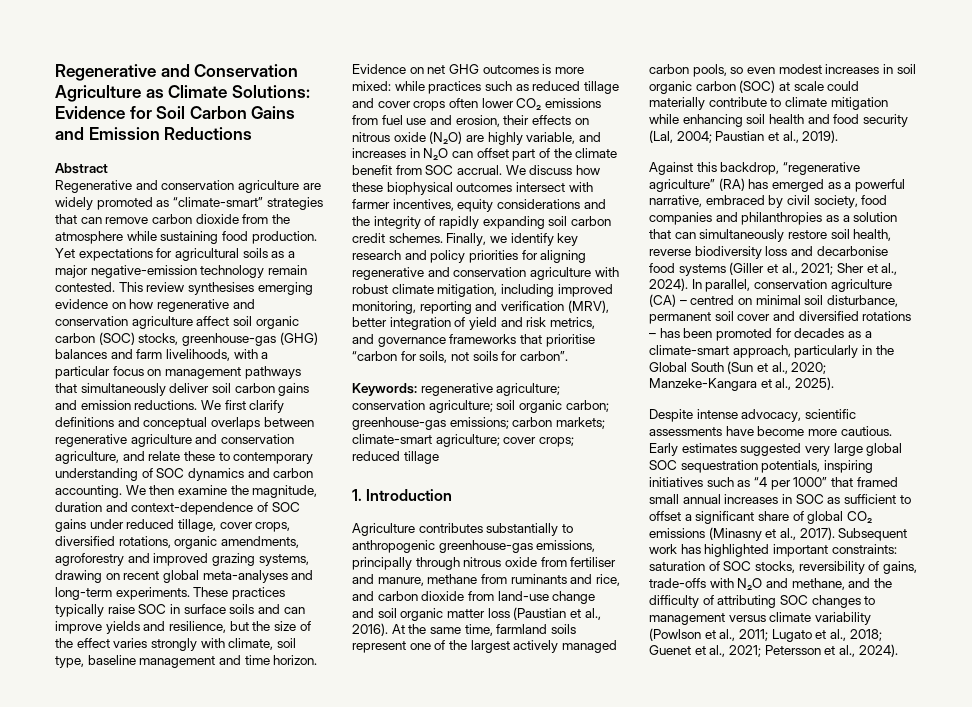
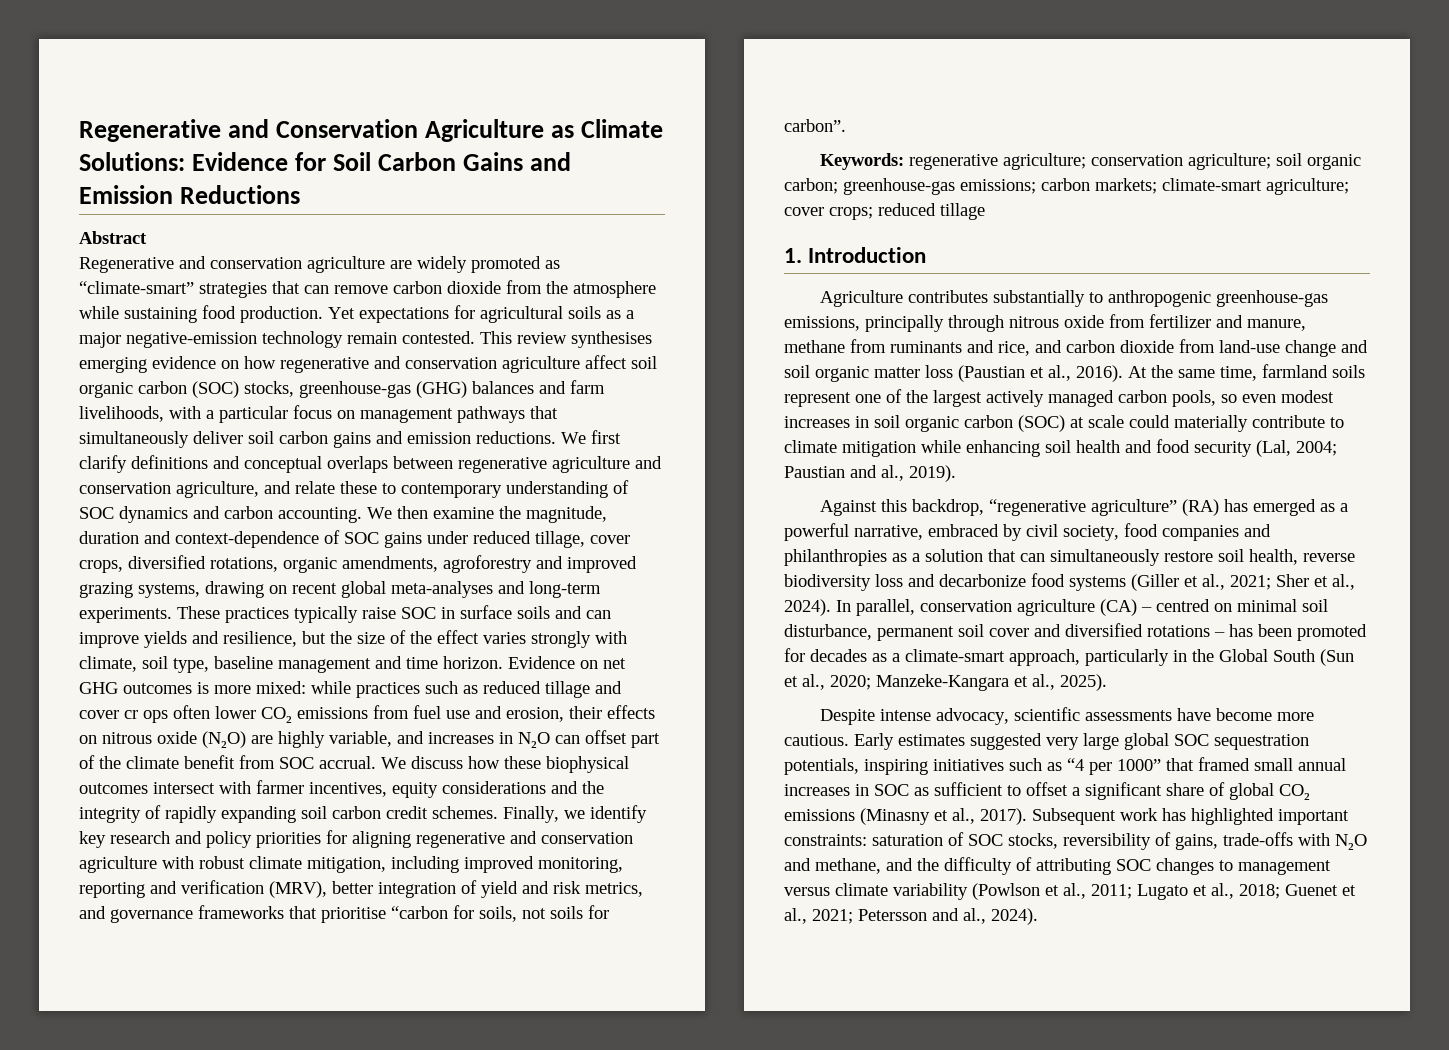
- Evidence on net GHG outcomes is more mixed: while practices such as reduced tillage and cover crops often lower CO₂ emissions from fuel use and erosion, their effects on nitrous oxide (N₂O) are highly variable, and increases in N₂O can offset part of the climate benefit from SOC accrual.
+ Evidence on net GHG outcomes is more mixed: while practices such as reduced tillage and cover cr ops often lower CO₂ emissions from fuel use and erosion, their effects on nitrous oxide (N₂O) are highly variable, and increases in N₂O can offset part of the climate benefit from SOC accrual.
- Agriculture contributes substantially to anthropogenic greenhouse-gas emissions, principally through nitrous oxide from fertiliser and manure, methane from ruminants and rice, and carbon dioxide from land-use change and soil organic matter loss (Paustian et al., 2016).
+ Agriculture contributes substantially to anthropogenic greenhouse-gas emissions, principally through nitrous oxide from fertilizer and manure, methane from ruminants and rice, and carbon dioxide from land-use change and soil organic matter loss (Paustian et al., 2016).
- At the same time, farmland soils represent one of the largest actively managed carbon pools, so even modest increases in soil organic carbon (SOC) at scale could materially contribute to climate mitigation while enhancing soil health and food security (Lal, 2004; Paustian et al., 2019).
+ At the same time, farmland soils represent one of the largest actively managed carbon pools, so even modest increases in soil organic carbon (SOC) at scale could materially contribute to climate mitigation while enhancing soil health and food security (Lal, 2004; Paustian and al., 2019).
- Against this backdrop, “regenerative agriculture” (RA) has emerged as a powerful narrative, embraced by civil society, food companies and philanthropies as a solution that can simultaneously restore soil health, reverse biodiversity loss and decarbonise food systems (Giller et al., 2021; Sher et al., 2024).
+ Against this backdrop, “regenerative agriculture” (RA) has emerged as a powerful narrative, embraced by civil society, food companies and philanthropies as a solution that can simultaneously restore soil health, reverse biodiversity loss and decarbonize food systems (Giller et al., 2021; Sher et al., 2024).
- Subsequent work has highlighted important constraints: saturation of SOC stocks, reversibility of gains, trade-offs with N₂O and methane, and the difficulty of attributing SOC changes to management versus climate variability (Powlson et al., 2011; Lugato et al., 2018; Guenet et al., 2021; Petersson et al., 2024).
+ Subsequent work has highlighted important constraints: saturation of SOC stocks, reversibility of gains, trade-offs with N₂O and methane, and the difficulty of attributing SOC changes to management versus climate variability (Powlson et al., 2011; Lugato et al., 2018; Guenet et al., 2021; Petersson and al., 2024).

